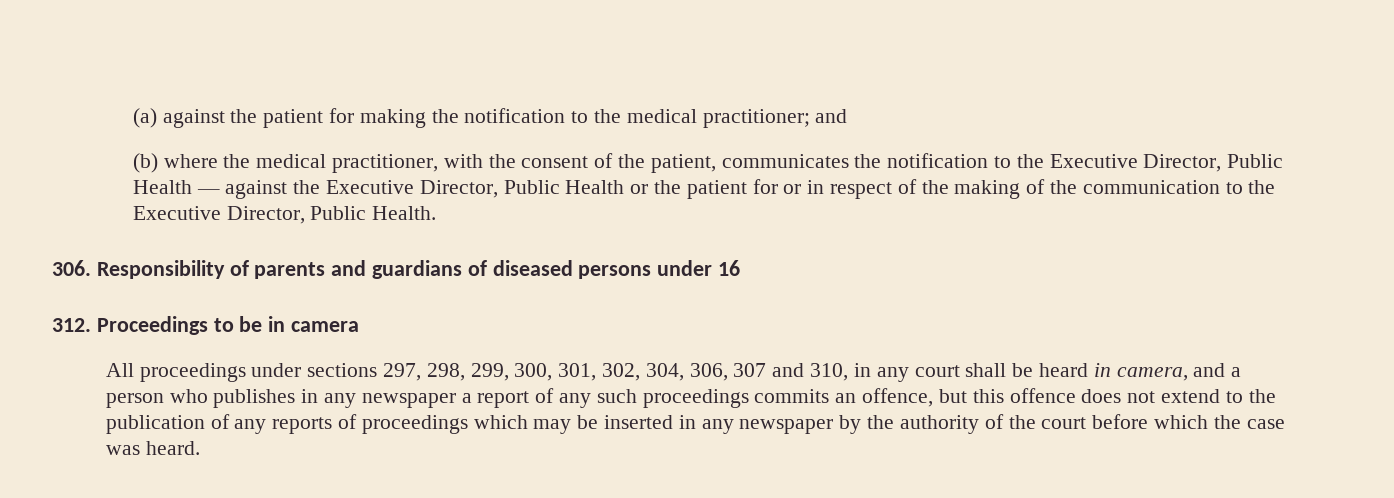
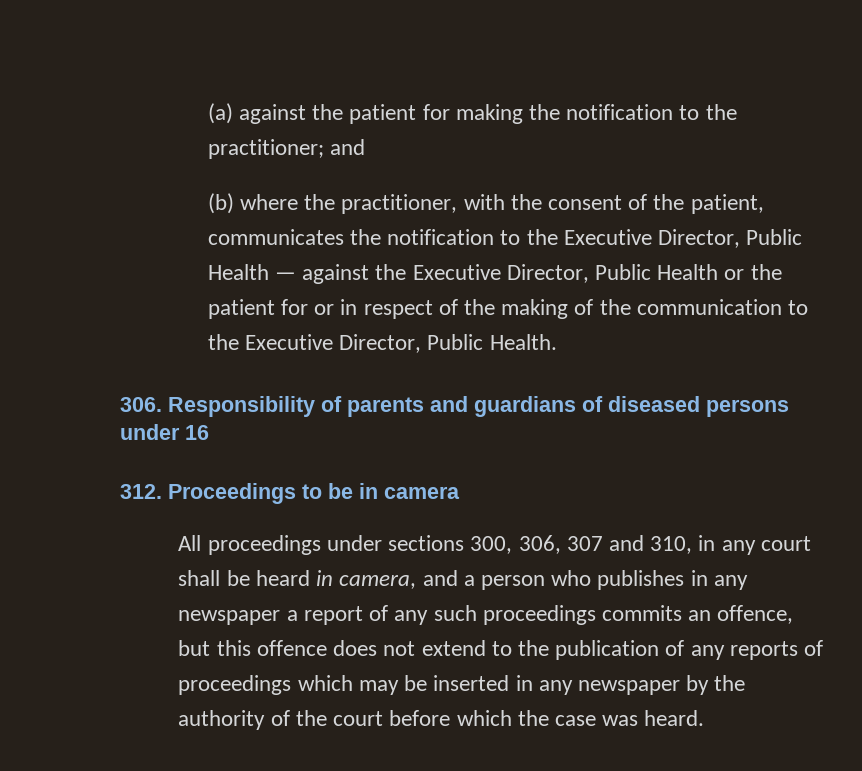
- (a) against the patient for making the notification to the medical practitioner; and
+ (a) against the patient for making the notification to the practitioner; and
- (b) where the medical practitioner, with the consent of the patient, communicates the notification to the Executive Director, Public Health — against the Executive Director, Public Health or the patient for or in respect of the making of the communication to the Executive Director, Public Health.
+ (b) where the practitioner, with the consent of the patient, communicates the notification to the Executive Director, Public Health — against the Executive Director, Public Health or the patient for or in respect of the making of the communication to the Executive Director, Public Health.
- All proceedings under sections 297, 298, 299, 300, 301, 302, 304, 306, 307 and 310, in any court shall be heard in camera, and a person who publishes in any newspaper a report of any such proceedings commits an offence, but this offence does not extend to the publication of any reports of proceedings which may be inserted in any newspaper by the authority of the court before which the case was heard.
+ All proceedings under sections 300, 306, 307 and 310, in any court shall be heard in camera, and a person who publishes in any newspaper a report of any such proceedings commits an offence, but this offence does not extend to the publication of any reports of proceedings which may be inserted in any newspaper by the authority of the court before which the case was heard.

